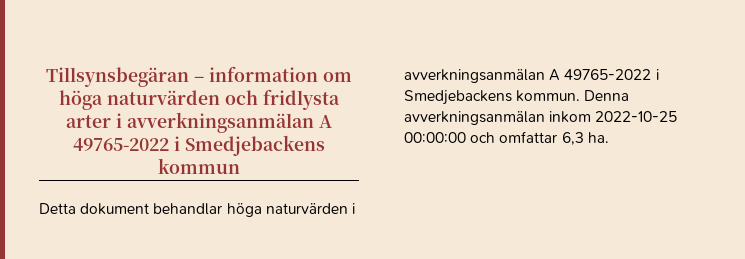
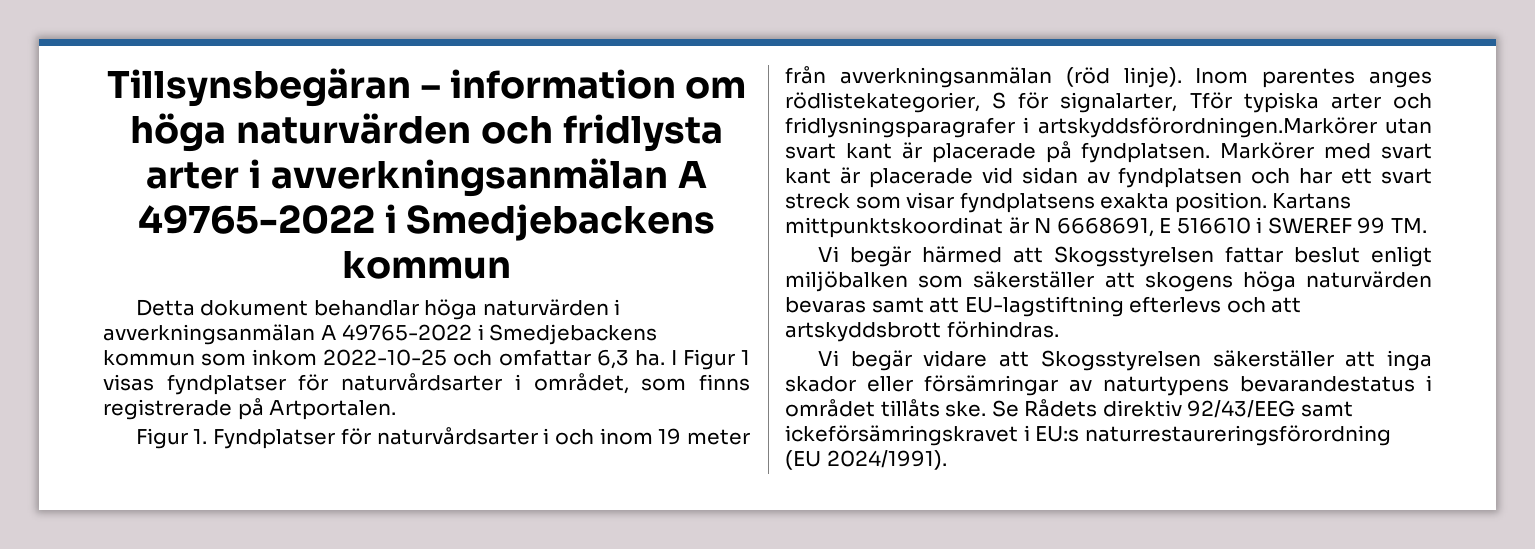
- Detta dokument behandlar höga naturvärden i avverkningsanmälan A 49765-2022 i Smedjebackens kommun. Denna avverkningsanmälan inkom 2022-10-25 00:00:00 och omfattar 6,3 ha.
+ Detta dokument behandlar höga naturvärden i avverkningsanmälan A 49765-2022 i Smedjebackens kommun som inkom 2022-10-25 och omfattar 6,3 ha.
+ I Figur 1 visas fyndplatser för naturvårdsarter i området, som finns registrerade på Artportalen.
+ Figur 1. Fyndplatser för naturvårdsarter i och inom 19 meter från avverkningsanmälan (röd linje). Inom parentes anges rödlistekategorier, S för signalarter, Tför typiska arter och fridlysningsparagrafer i artskyddsförordningen.Markörer utan svart kant är placerade på fyndplatsen. Markörer med svart kant är placerade vid sidan av fyndplatsen och har ett svart streck som visar fyndplatsens exakta position. Kartans mittpunktskoordinat är N 6668691, E 516610 i SWEREF 99 TM.
+ Vi begär härmed att Skogsstyrelsen fattar beslut enligt miljöbalken som säkerställer att skogens höga naturvärden bevaras samt att EU-lagstiftning efterlevs och att artskyddsbrott förhindras.
+ Vi begär vidare att Skogsstyrelsen säkerställer att inga skador eller försämringar av naturtypens bevarandestatus i området tillåts ske. Se Rådets direktiv 92/43/EEG samt ickeförsämringskravet i EU:s naturrestaureringsförordning (EU 2024/1991).

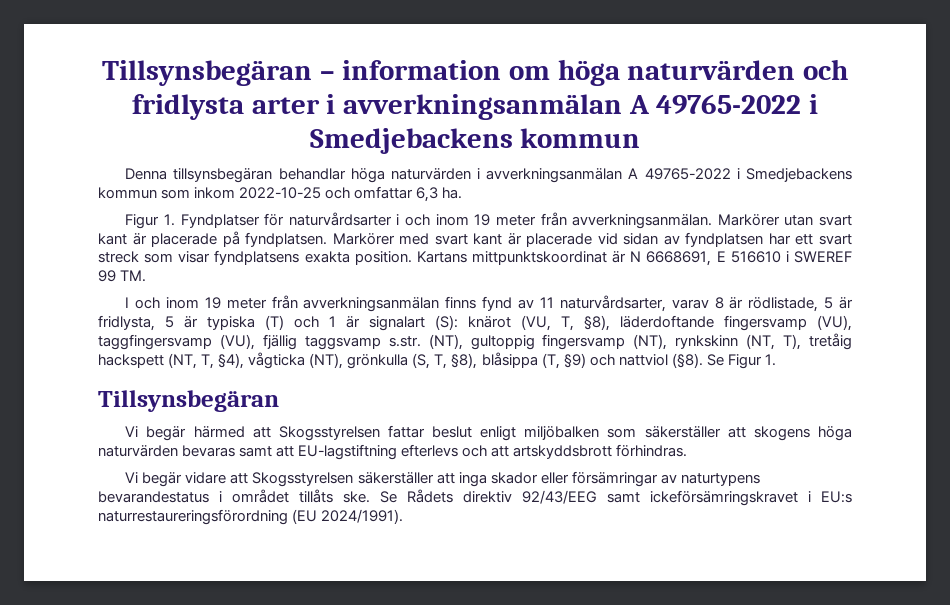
- Detta dokument behandlar höga naturvärden i avverkningsanmälan A 49765-2022 i Smedjebackens kommun som inkom 2022-10-25 och omfattar 6,3 ha. I Figur 1 visas fyndplatser för naturvårdsarter i området, som finns registrerade på Artportalen.
+ Denna tillsynsbegäran behandlar höga naturvärden i avverkningsanmälan A 49765-2022 i Smedjebackens kommun som inkom 2022-10-25 och omfattar 6,3 ha.
- Figur 1. Fyndplatser för naturvårdsarter i och inom 19 meter från avverkningsanmälan (röd linje). Inom parentes anges rödlistekategorier, S för signalarter, Tför typiska arter och fridlysningsparagrafer i artskyddsförordningen.Markörer utan svart kant är placerade på fyndplatsen.
+ Figur 1. Fyndplatser för naturvårdsarter i och inom 19 meter från avverkningsanmälan. Markörer utan svart kant är placerade på fyndplatsen.
- Markörer med svart kant är placerade vid sidan av fyndplatsen och har ett svart streck som visar fyndplatsens exakta position.
+ Markörer med svart kant är placerade vid sidan av fyndplatsen har ett svart streck som visar fyndplatsens exakta position.
+ I och inom 19 meter från avverkningsanmälan finns fynd av 11 naturvårdsarter, varav 8 är rödlistade, 5 är fridlysta, 5 är typiska (T) och 1 är signalart (S): knärot (VU, T, §8), läderdoftande fingersvamp (VU), taggfingersvamp (VU), fjällig taggsvamp s.str. (NT), gultoppig fingersvamp (NT), rynkskinn (NT, T), tretåig hackspett (NT, T, §4), vågticka (NT), grönkulla (S, T, §8), blåsippa (T, §9) och nattviol (§8). Se Figur 1.
+ Tillsynsbegäran

